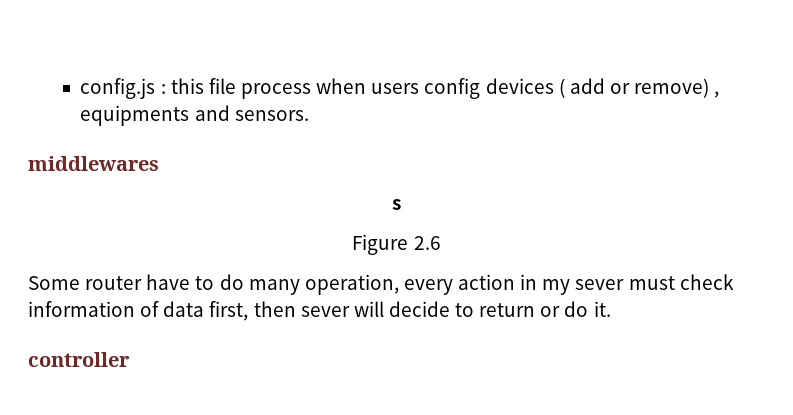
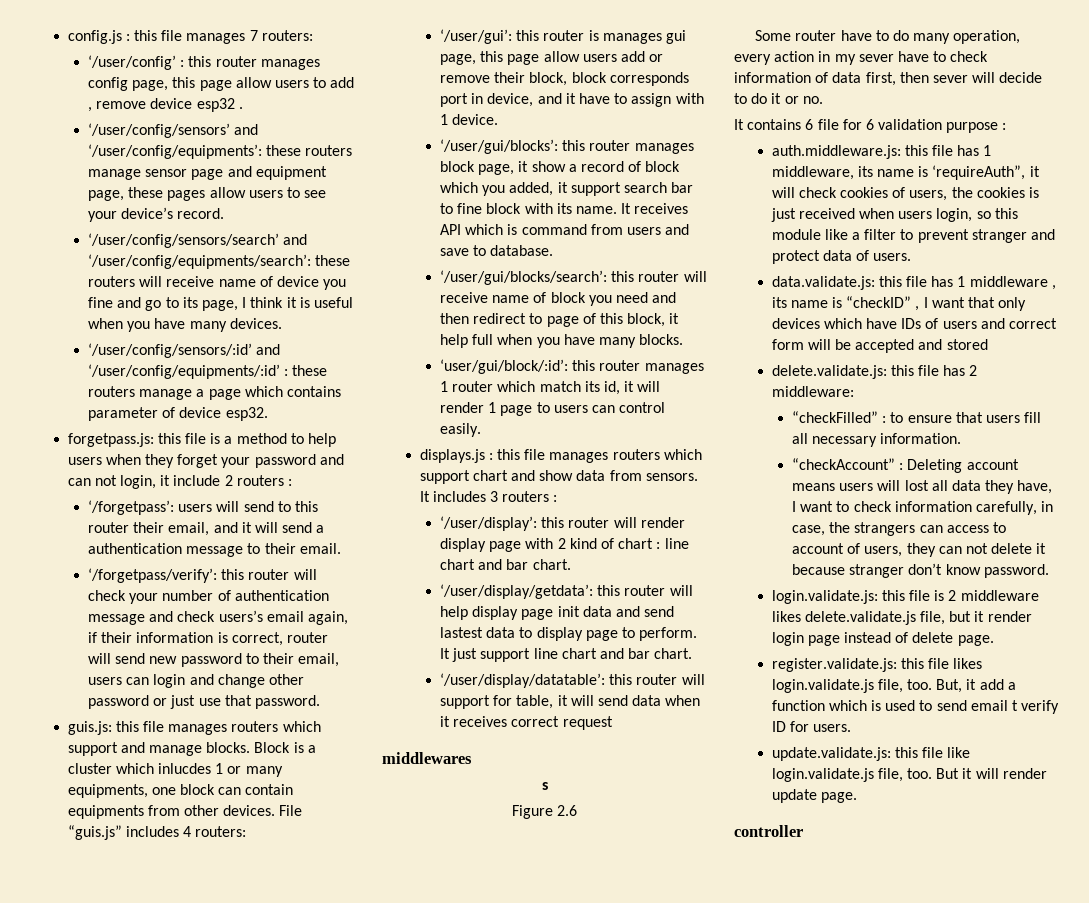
- config.js : this file process when users config devices ( add or remove) , equipments and sensors.
+ config.js : this file manages 7 routers:
+ ‘/user/config’ : this router manages config page, this page allow users to add , remove device esp32 .
+ ‘/user/config/sensors’ and ‘/user/config/equipments’: these routers manage sensor page and equipment page, these pages allow users to see your device’s record.
+ ‘/user/config/sensors/search’ and ‘/user/config/equipments/search’: these routers will receive name of device you fine and go to its page, I think it is useful when you have many devices.
+ ‘/user/config/sensors/:id’ and ‘/user/config/equipments/:id’ : these routers manage a page which contains parameter of device esp32.
+ forgetpass.js: this file is a method to help users when they forget your password and can not login, it include 2 routers :
+ ‘/forgetpass’: users will send to this router their email, and it will send a authentication message to their email.
+ ‘/forgetpass/verify’: this router will check your number of authentication message and check users’s email again, if their information is correct, router will send new password to their email, users can login and change other password or just use that password.
+ guis.js: this file manages routers which support and manage blocks. Block is a cluster which inlucdes 1 or many equipments, one block can contain equipments from other devices. File “guis.js” includes 4 routers:
+ ‘/user/gui’: this router is manages gui page, this page allow users add or remove their block, block corresponds port in device, and it have to assign with 1 device.
+ ‘/user/gui/blocks’: this router manages block page, it show a record of block which you added, it support search bar to fine block with its name. It receives API which is command from users and save to database.
+ ‘/user/gui/blocks/search’: this router will receive name of block you need and then redirect to page of this block, it help full when you have many blocks.
+ ‘user/gui/block/:id’: this router manages 1 router which match its id, it will render 1 page to users can control easily.
+ displays.js : this file manages routers which support chart and show data from sensors. It includes 3 routers :
+ ‘/user/display’: this router will render display page with 2 kind of chart : line chart and bar chart.
+ ‘/user/display/getdata’: this router will help display page init data and send lastest data to display page to perform. It just support line chart and bar chart.
+ ‘/user/display/datatable’: this router will support for table, it will send data when it receives correct request
- Some router have to do many operation, every action in my sever must check information of data first, then sever will decide to return or do it.
+ Some router have to do many operation, every action in my sever have to check information of data first, then sever will decide to do it or no.
+ It contains 6 file for 6 validation purpose :
+ auth.middleware.js: this file has 1 middleware, its name is ‘requireAuth”, it will check cookies of users, the cookies is just received when users login, so this module like a filter to prevent stranger and protect data of users.
+ data.validate.js: this file has 1 middleware , its name is “checkID” , I want that only devices which have IDs of users and correct form will be accepted and stored
+ delete.validate.js: this file has 2 middleware:
+ “checkFilled” : to ensure that users fill all necessary information.
+ “checkAccount” : Deleting account means users will lost all data they have, I want to check information carefully, in case, the strangers can access to account of users, they can not delete it because stranger don’t know password.
+ login.validate.js: this file is 2 middleware likes delete.validate.js file, but it render login page instead of delete page.
+ register.validate.js: this file likes login.validate.js file, too. But, it add a function which is used to send email t verify ID for users.
+ update.validate.js: this file like login.validate.js file, too. But it will render update page.

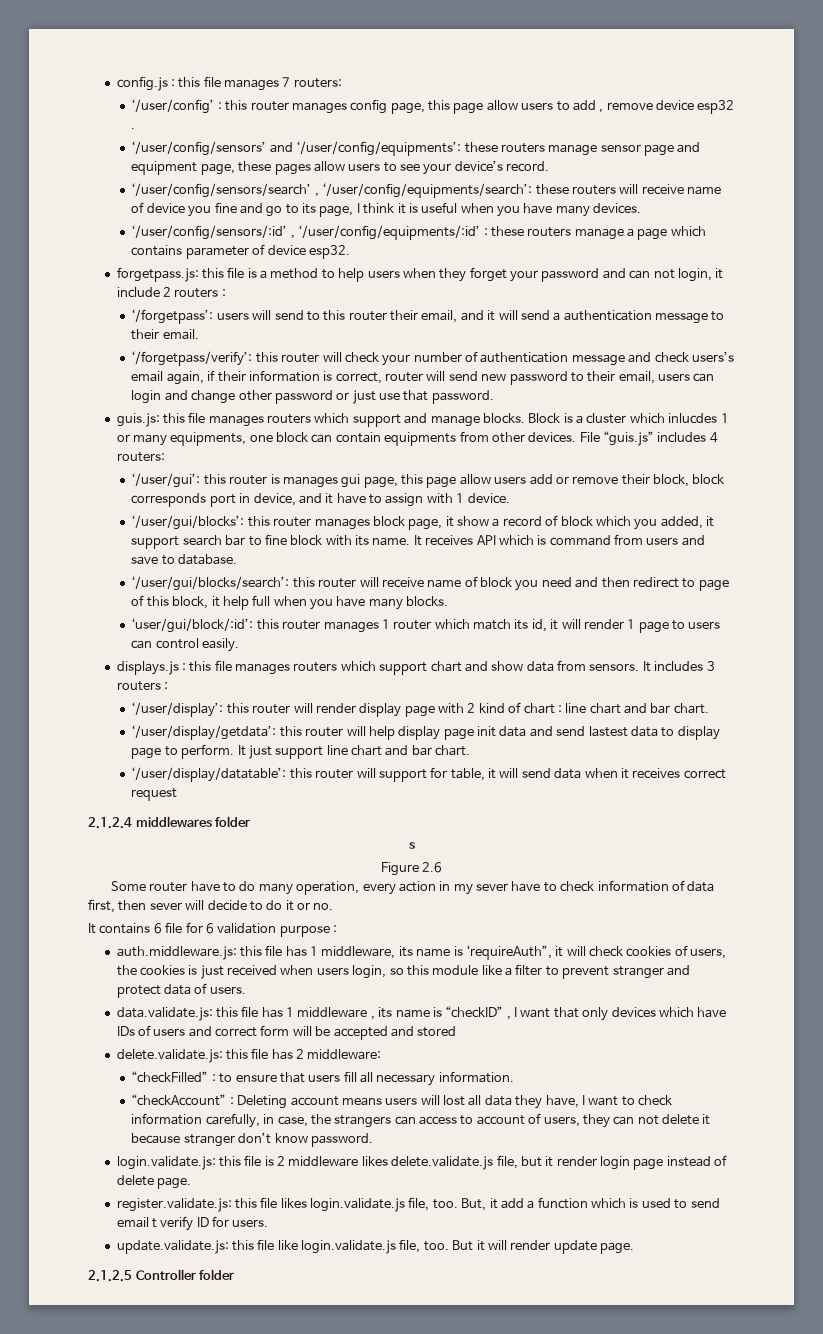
- ‘/user/config/sensors/search’ and ‘/user/config/equipments/search’: these routers will receive name of device you fine and go to its page, I think it is useful when you have many devices.
+ ‘/user/config/sensors/search’ , ‘/user/config/equipments/search’: these routers will receive name of device you fine and go to its page, I think it is useful when you have many devices.
- ‘/user/config/sensors/:id’ and ‘/user/config/equipments/:id’ : these routers manage a page which contains parameter of device esp32.
+ ‘/user/config/sensors/:id’ , ‘/user/config/equipments/:id’ : these routers manage a page which contains parameter of device esp32.
- middlewares
+ 2.1.2.4 middlewares folder
- controller
+ 2.1.2.5 Controller folder

